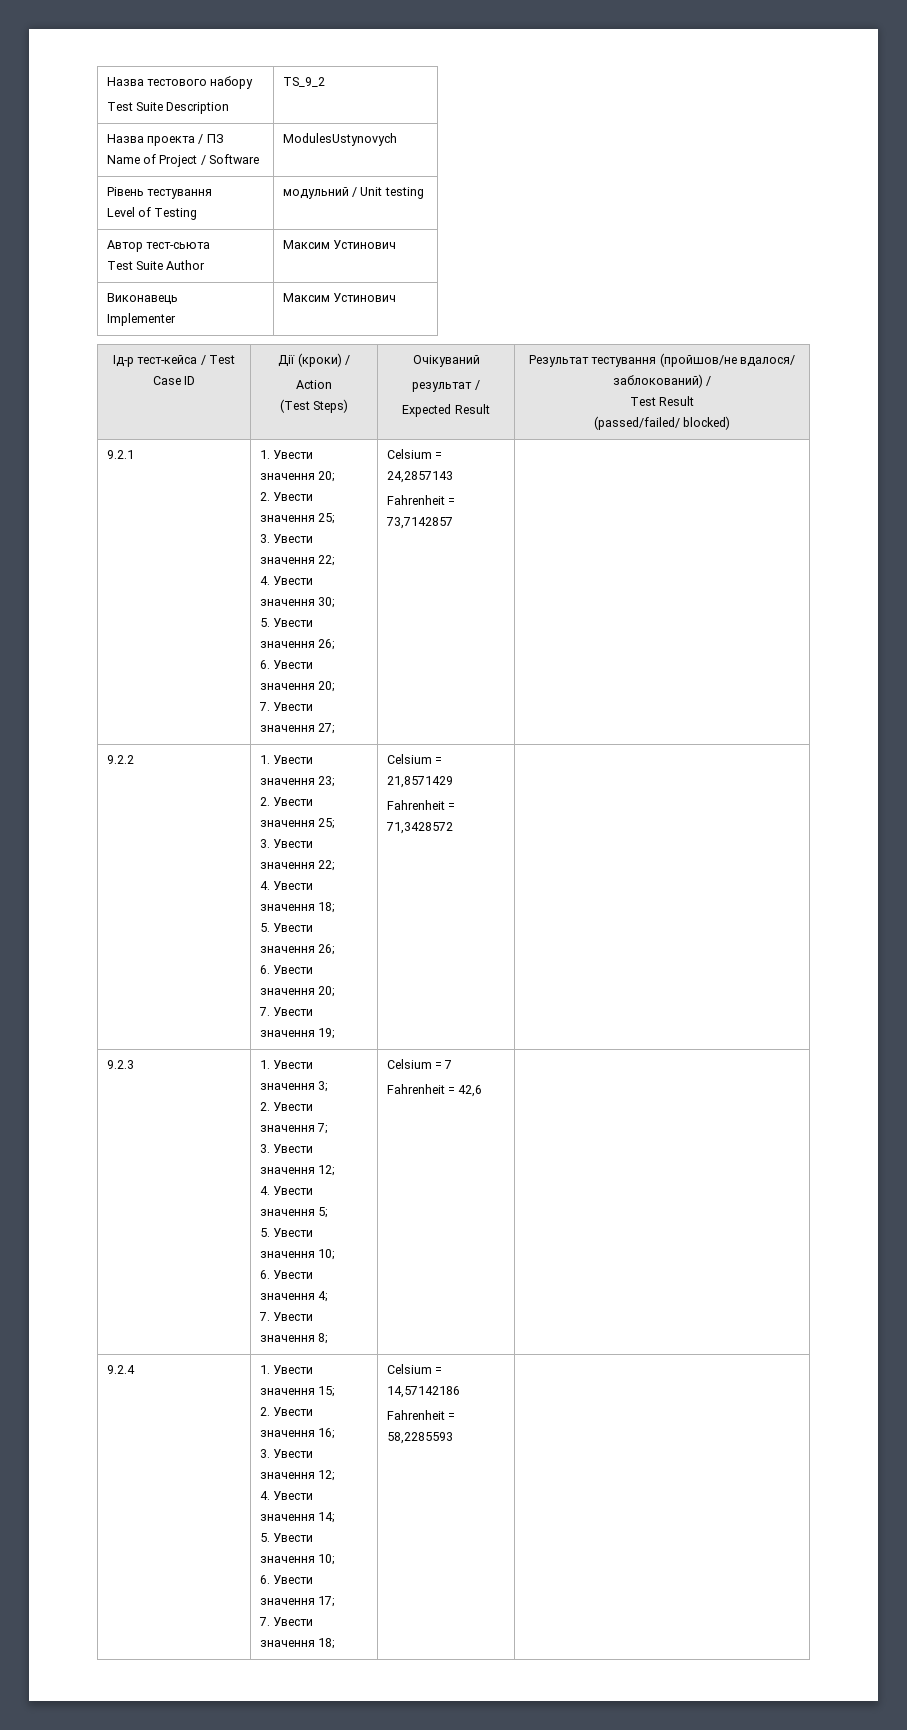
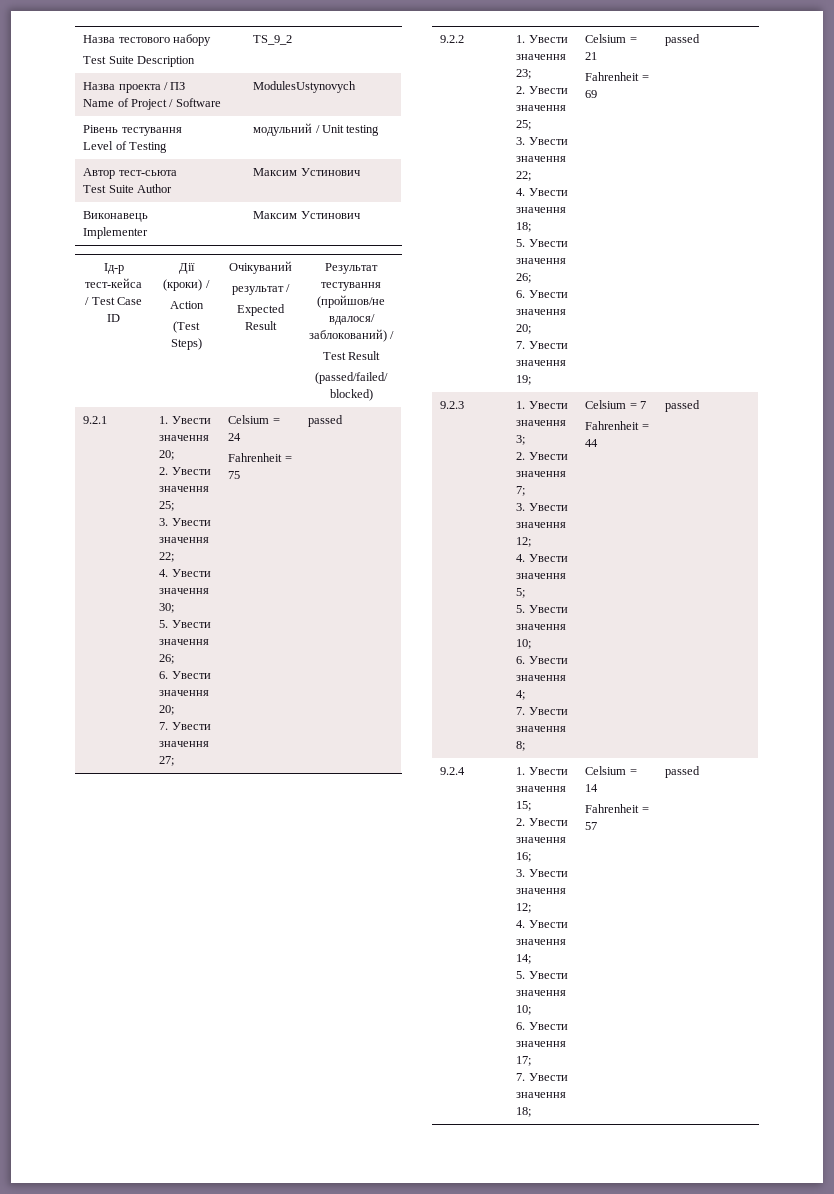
  9.2.1 | 1. Увести значення 20;
  2. Увести значення 25;
  3. Увести значення 22;
  4. Увести значення 30;
  5. Увести значення 26;
  6. Увести значення 20;
- 7. Увести значення 27; | Celsium = 24,2857143
- Fahrenheit = 73,7142857 |
+ 7. Увести значення 27; | Celsium = 24
+ Fahrenheit = 75 | passed
  9.2.2 | 1. Увести значення 23;
  2. Увести значення 25;
  3. Увести значення 22;
  4. Увести значення 18;
  5. Увести значення 26;
  6. Увести значення 20;
- 7. Увести значення 19; | Celsium = 21,8571429
- Fahrenheit = 71,3428572 |
+ 7. Увести значення 19; | Celsium = 21
+ Fahrenheit = 69 | passed
  9.2.3 | 1. Увести значення 3;
  2. Увести значення 7;
  3. Увести значення 12;
  4. Увести значення 5;
  5. Увести значення 10;
  6. Увести значення 4;
  7. Увести значення 8; | Celsium = 7
- Fahrenheit = 42,6 |
+ Fahrenheit = 44 | passed
  9.2.4 | 1. Увести значення 15;
  2. Увести значення 16;
  3. Увести значення 12;
  4. Увести значення 14;
  5. Увести значення 10;
  6. Увести значення 17;
- 7. Увести значення 18; | Celsium = 14,57142186
- Fahrenheit = 58,2285593 |
+ 7. Увести значення 18; | Celsium = 14
+ Fahrenheit = 57 | passed

